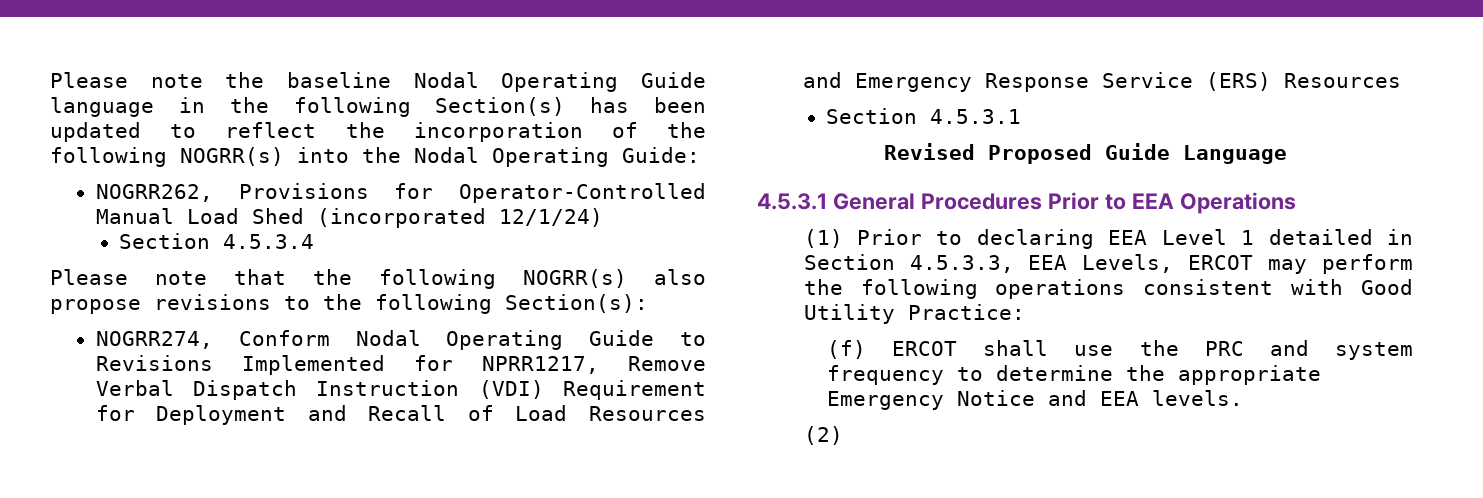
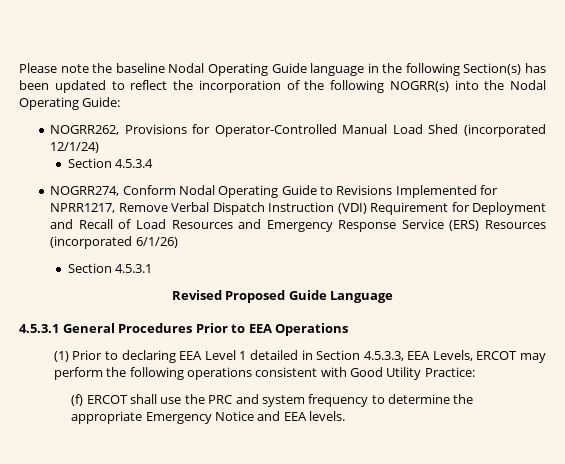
- Please note that the following NOGRR(s) also propose revisions to the following Section(s):
- NOGRR274, Conform Nodal Operating Guide to Revisions Implemented for NPRR1217, Remove Verbal Dispatch Instruction (VDI) Requirement for Deployment and Recall of Load Resources and Emergency Response Service (ERS) Resources
+ NOGRR274, Conform Nodal Operating Guide to Revisions Implemented for NPRR1217, Remove Verbal Dispatch Instruction (VDI) Requirement for Deployment and Recall of Load Resources and Emergency Response Service (ERS) Resources (incorporated 6/1/26)
- (2)

